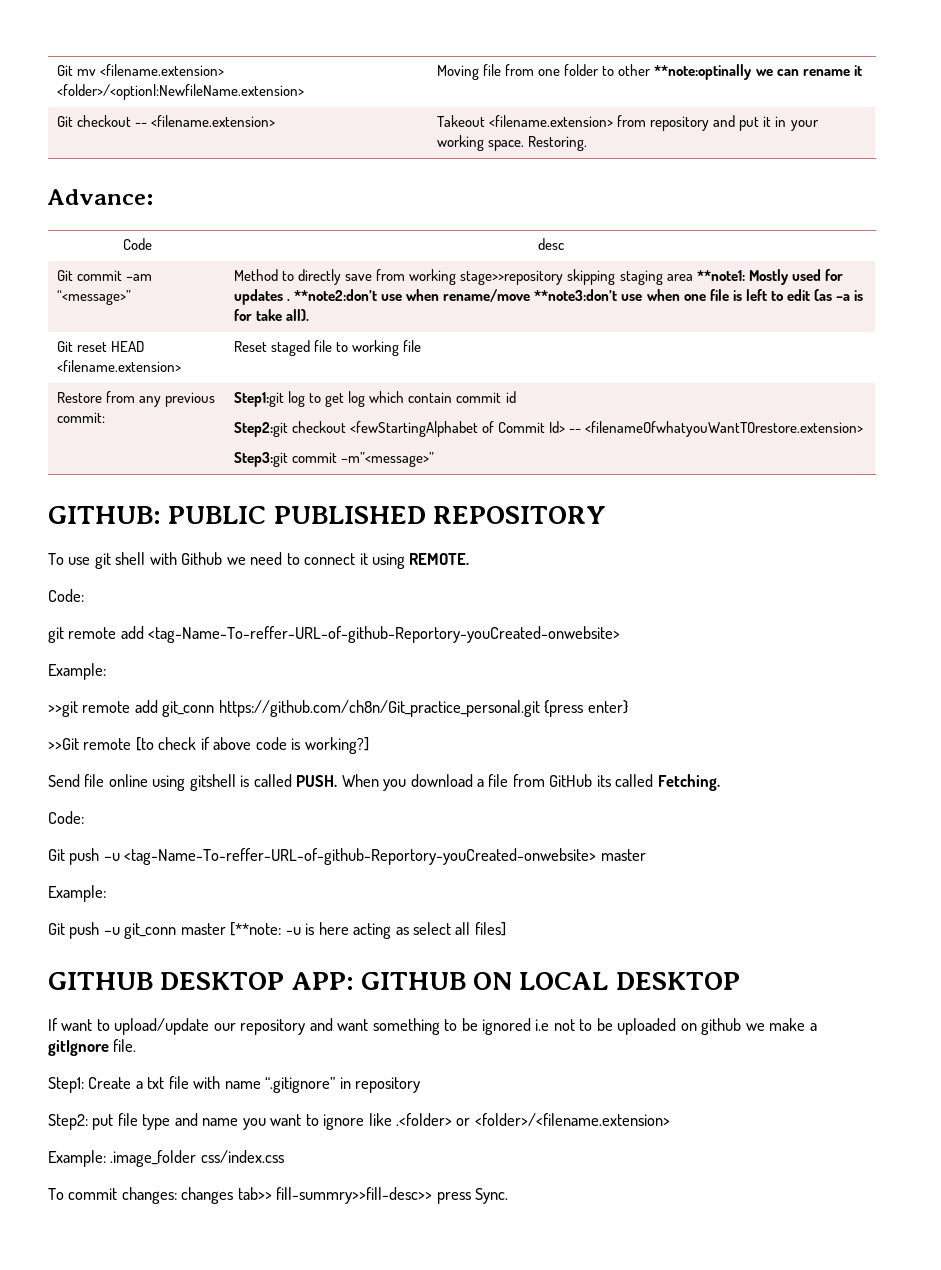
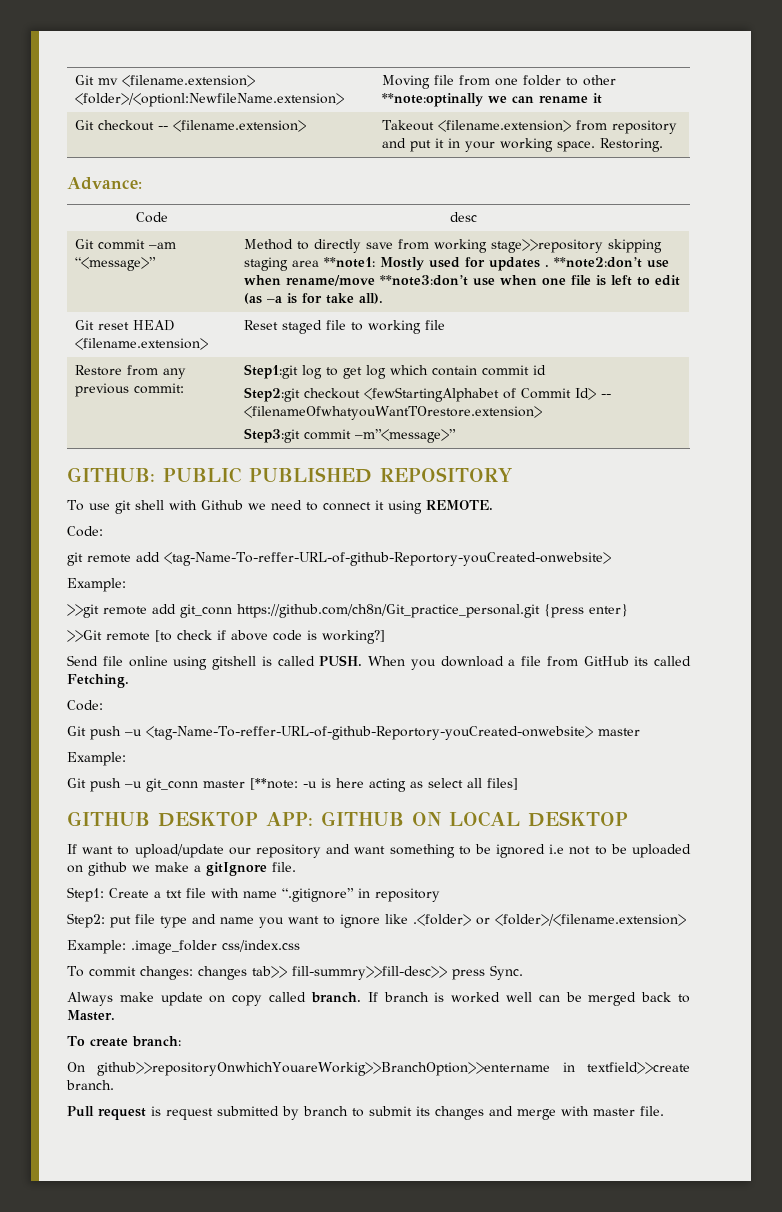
+ Always make update on copy called branch. If branch is worked well can be merged back to Master.
+ To create branch:
+ On github>>repositoryOnwhichYouareWorkig>>BranchOption>>entername in textfield>>create branch.
+ Pull request is request submitted by branch to submit its changes and merge with master file.

